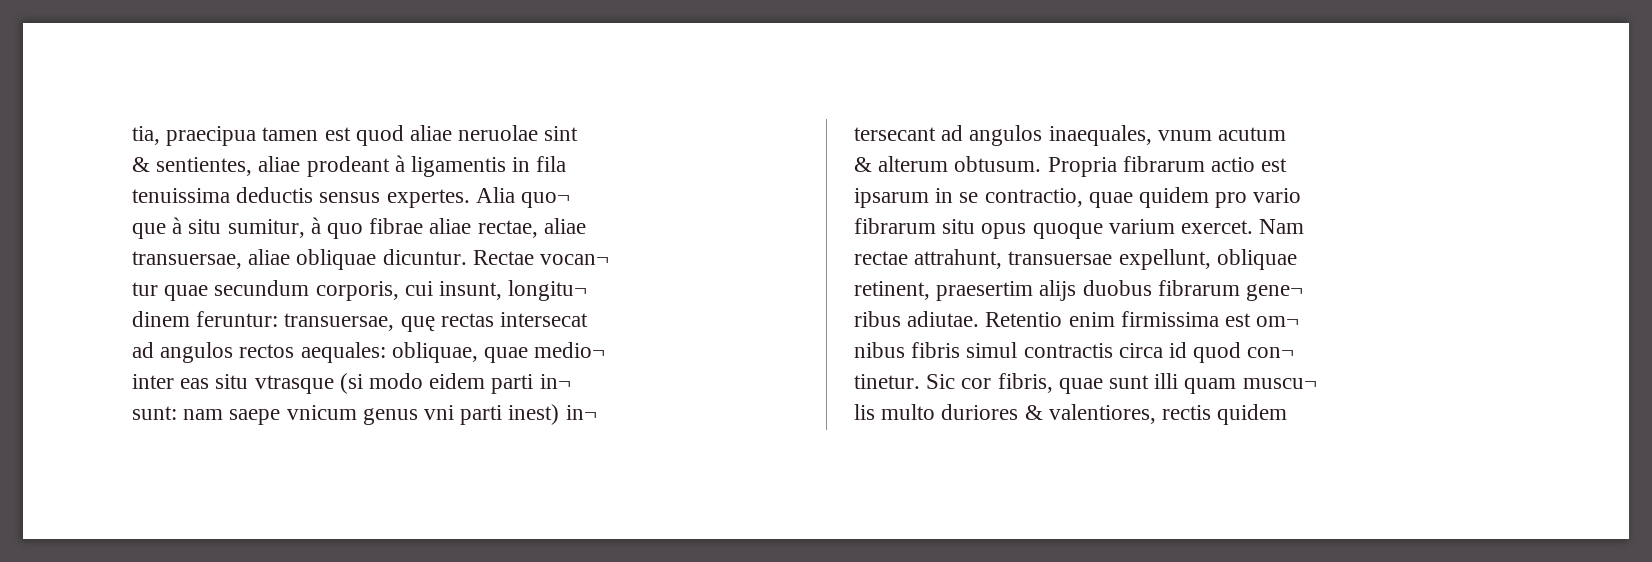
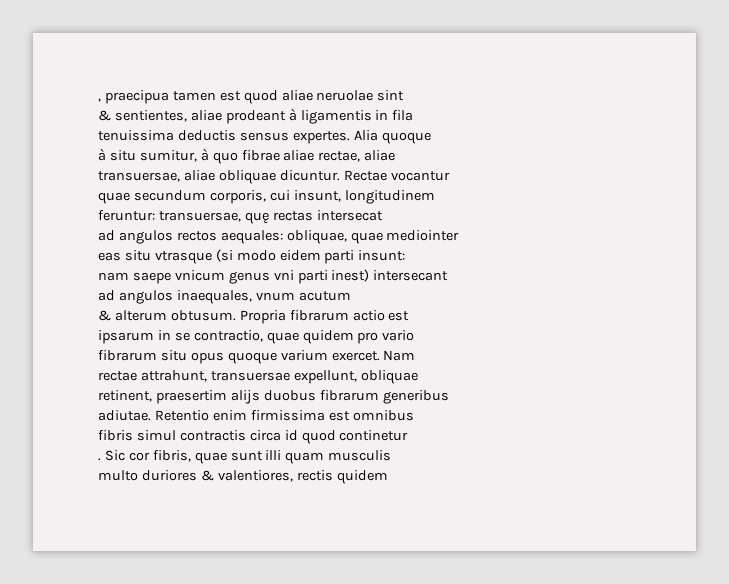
- tia, praecipua tamen est quod aliae neruolae sint
+ , praecipua tamen est quod aliae neruolae sint
- Alia quo¬
- que à situ sumitur, à quo fibrae aliae rectae, aliae
+ Alia quoque
+ à situ sumitur, à quo fibrae aliae rectae, aliae
- Rectae vocan¬
- tur quae secundum corporis, cui insunt, longitu¬
- dinem feruntur: transuersae, quę rectas intersecat
+ Rectae vocantur
+ quae secundum corporis, cui insunt, longitudinem
+ feruntur: transuersae, quę rectas intersecat
- ad angulos rectos aequales: obliquae, quae medio¬
- inter eas situ vtrasque (si modo eidem parti in¬
- sunt: nam saepe vnicum genus vni parti inest) in¬
- tersecant ad angulos inaequales, vnum acutum
+ ad angulos rectos aequales: obliquae, quae mediointer
+ eas situ vtrasque (si modo eidem parti insunt:
+ nam saepe vnicum genus vni parti inest) intersecant
+ ad angulos inaequales, vnum acutum
- retinent, praesertim alijs duobus fibrarum gene¬
- ribus adiutae.
+ retinent, praesertim alijs duobus fibrarum generibus
+ adiutae.
- Retentio enim firmissima est om¬
- nibus fibris simul contractis circa id quod con¬
- tinetur.
+ Retentio enim firmissima est omnibus
+ fibris simul contractis circa id quod continetur
+ .
- Sic cor fibris, quae sunt illi quam muscu¬
- lis multo duriores & valentiores, rectis quidem
+ Sic cor fibris, quae sunt illi quam musculis
+ multo duriores & valentiores, rectis quidem

